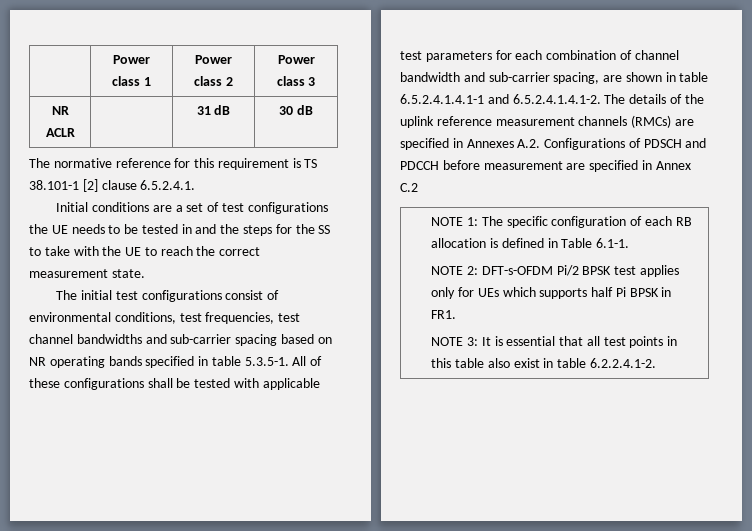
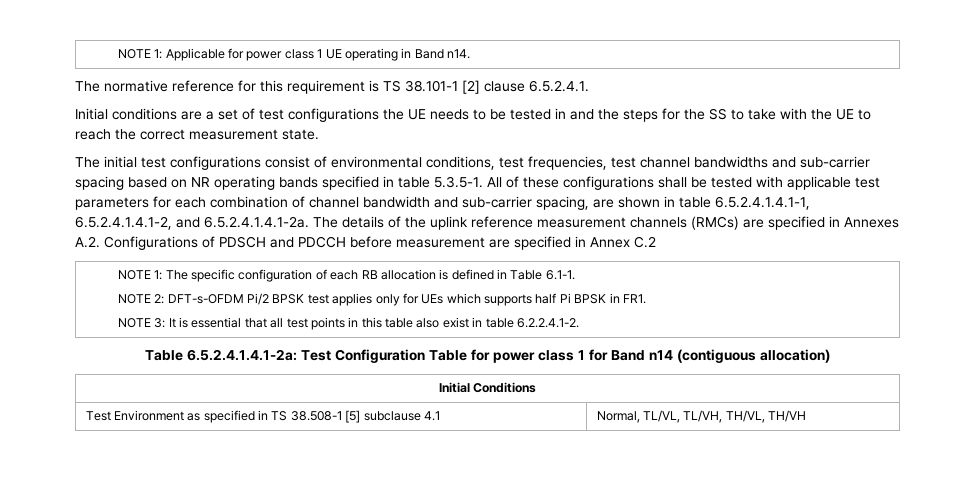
- | Power class 1 | Power class 2 | Power class 3
- NR ACLR | | 31 dB | 30 dB
+ NOTE 1: Applicable for power class 1 UE operating in Band n14.
- The initial test configurations consist of environmental conditions, test frequencies, test channel bandwidths and sub-carrier spacing based on NR operating bands specified in table 5.3.5-1. All of these configurations shall be tested with applicable test parameters for each combination of channel bandwidth and sub-carrier spacing, are shown in table 6.5.2.4.1.4.1-1 and 6.5.2.4.1.4.1-2. The details of the uplink reference measurement channels (RMCs) are specified in Annexes A.2. Configurations of PDSCH and PDCCH before measurement are specified in Annex C.2
+ The initial test configurations consist of environmental conditions, test frequencies, test channel bandwidths and sub-carrier spacing based on NR operating bands specified in table 5.3.5-1. All of these configurations shall be tested with applicable test parameters for each combination of channel bandwidth and sub-carrier spacing, are shown in table 6.5.2.4.1.4.1-1, 6.5.2.4.1.4.1-2, and 6.5.2.4.1.4.1-2a. The details of the uplink reference measurement channels (RMCs) are specified in Annexes A.2. Configurations of PDSCH and PDCCH before measurement are specified in Annex C.2
+ Table 6.5.2.4.1.4.1-2a: Test Configuration Table for power class 1 for Band n14 (contiguous allocation)
+ Initial Conditions
+ Test Environment as specified in TS 38.508-1 [5] subclause 4.1 | Normal, TL/VL, TL/VH, TH/VL, TH/VH

